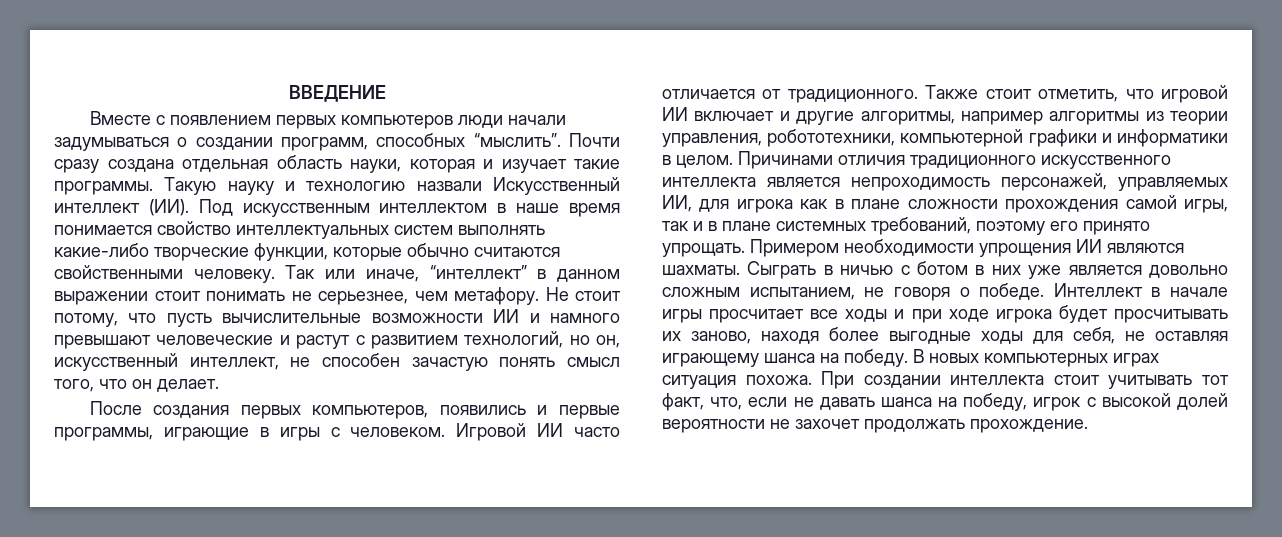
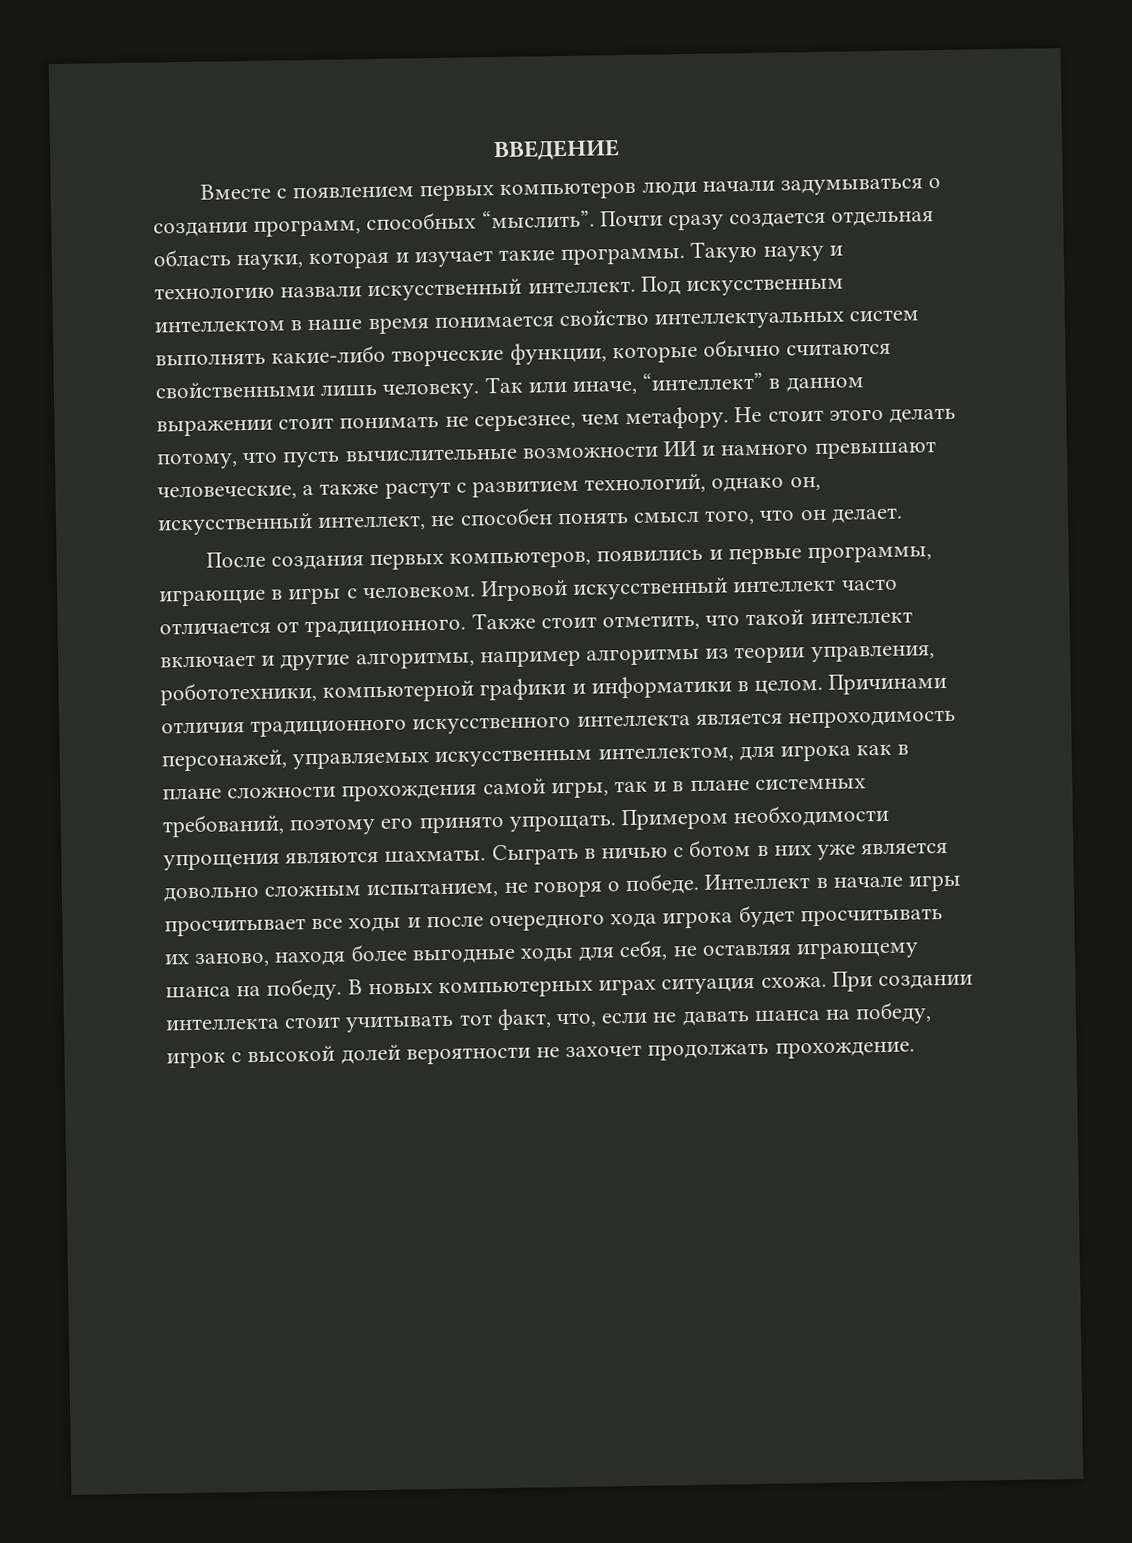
- Почти сразу создана отдельная область науки, которая и изучает такие программы.
+ Почти сразу создается отдельная область науки, которая и изучает такие программы.
- Такую науку и технологию назвали Искусственный интеллект (ИИ). Под искусственным интеллектом в наше время понимается свойство интеллектуальных систем выполнять какие-либо творческие функции, которые обычно считаются свойственными человеку.
+ Такую науку и технологию назвали искусственный интеллект. Под искусственным интеллектом в наше время понимается свойство интеллектуальных систем выполнять какие-либо творческие функции, которые обычно считаются свойственными лишь человеку.
- Не стоит потому, что пусть вычислительные возможности ИИ и намного превышают человеческие и растут с развитием технологий, но он, искусственный интеллект, не способен зачастую понять смысл того, что он делает.
+ Не стоит этого делать потому, что пусть вычислительные возможности ИИ и намного превышают человеческие, а также растут с развитием технологий, однако он, искусственный интеллект, не способен понять смысл того, что он делает.
- Игровой ИИ часто отличается от традиционного.
+ Игровой искусственный интеллект часто отличается от традиционного.
- Также стоит отметить, что игровой ИИ включает и другие алгоритмы, например алгоритмы из теории управления, робототехники, компьютерной графики и информатики в целом.
+ Также стоит отметить, что такой интеллект включает и другие алгоритмы, например алгоритмы из теории управления, робототехники, компьютерной графики и информатики в целом.
- Причинами отличия традиционного искусственного интеллекта является непроходимость персонажей, управляемых ИИ, для игрока как в плане сложности прохождения самой игры, так и в плане системных требований, поэтому его принято упрощать.
+ Причинами отличия традиционного искусственного интеллекта является непроходимость персонажей, управляемых искусственным интеллектом, для игрока как в плане сложности прохождения самой игры, так и в плане системных требований, поэтому его принято упрощать.
- Примером необходимости упрощения ИИ являются шахматы.
+ Примером необходимости упрощения являются шахматы.
- Интеллект в начале игры просчитает все ходы и при ходе игрока будет просчитывать их заново, находя более выгодные ходы для себя, не оставляя играющему шанса на победу.
+ Интеллект в начале игры просчитывает все ходы и после очередного хода игрока будет просчитывать их заново, находя более выгодные ходы для себя, не оставляя играющему шанса на победу.
- В новых компьютерных играх ситуация похожа.
+ В новых компьютерных играх ситуация схожа.

